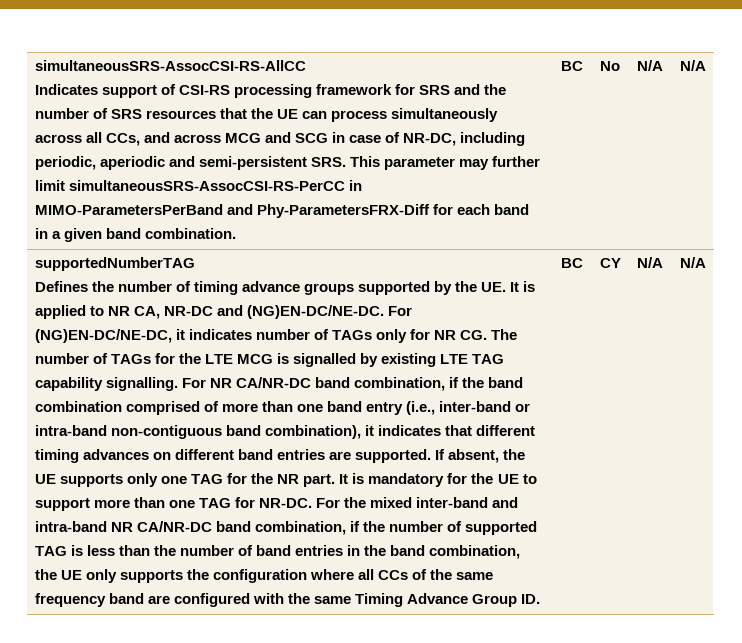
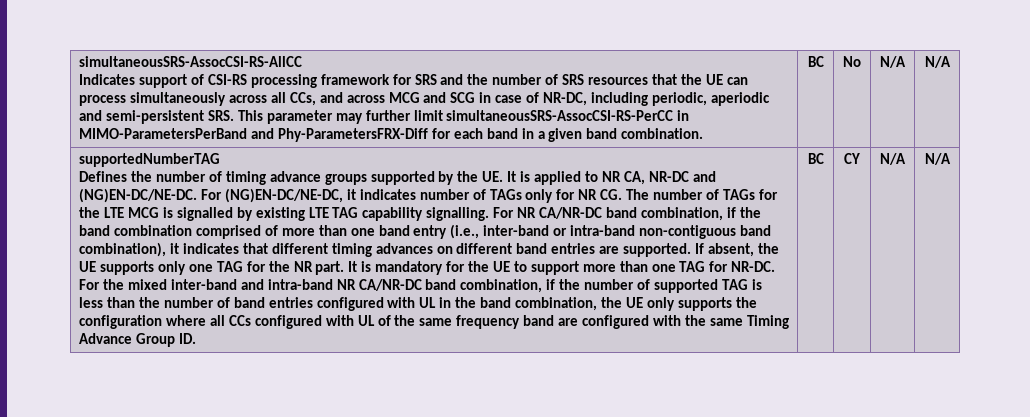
- For the mixed inter-band and intra-band NR CA/NR-DC band combination, if the number of supported TAG is less than the number of band entries in the band combination, the UE only supports the configuration where all CCs of the same frequency band are configured with the same Timing Advance Group ID.
+ For the mixed inter-band and intra-band NR CA/NR-DC band combination, if the number of supported TAG is less than the number of band entries configured with UL in the band combination, the UE only supports the configuration where all CCs configured with UL of the same frequency band are configured with the same Timing Advance Group ID.

